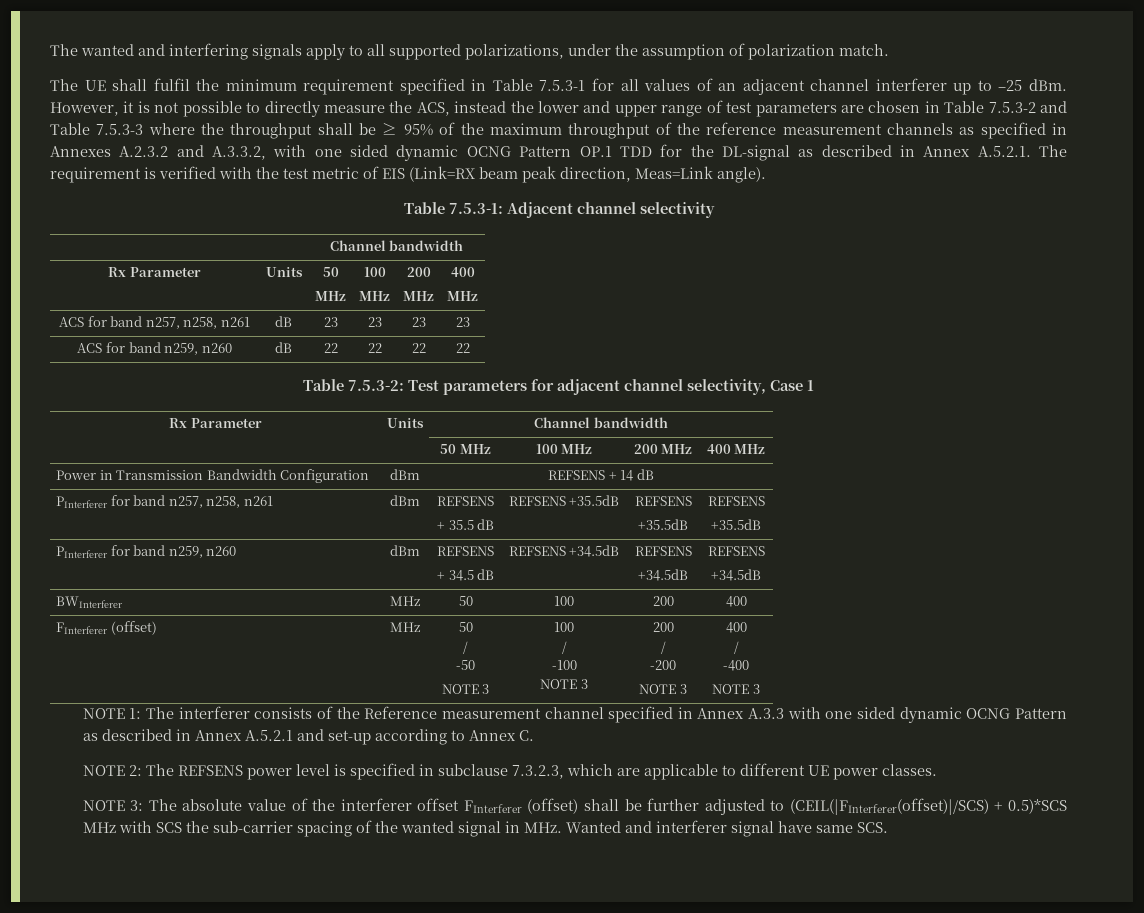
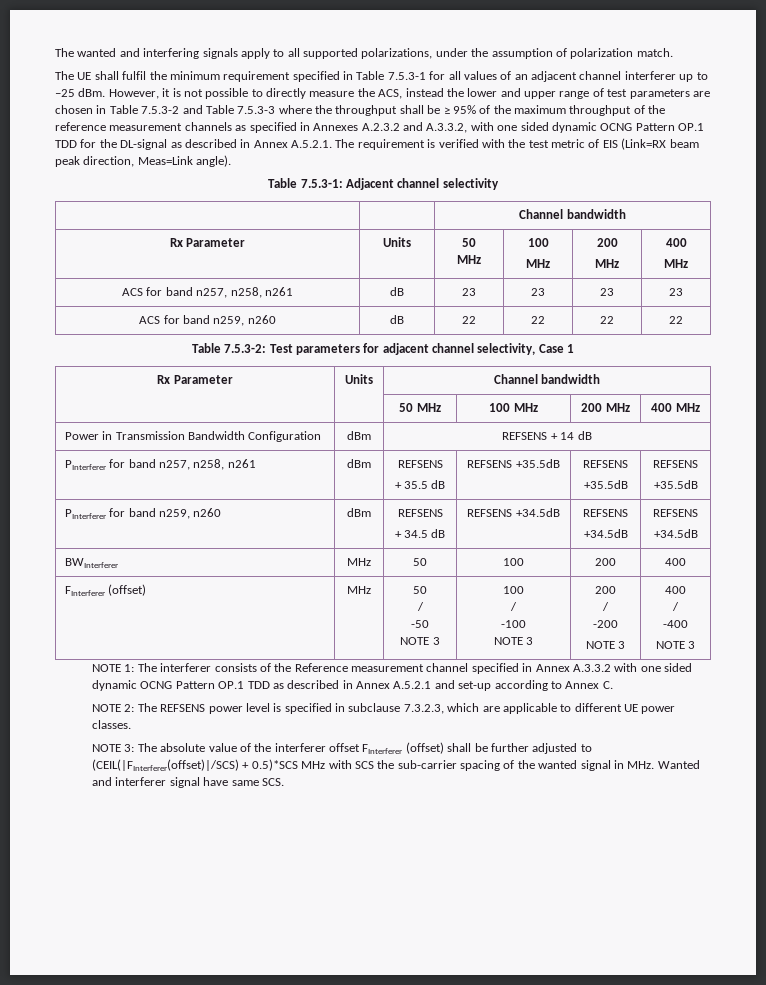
- NOTE 1: The interferer consists of the Reference measurement channel specified in Annex A.3.3 with one sided dynamic OCNG Pattern as described in Annex A.5.2.1 and set-up according to Annex C.
+ NOTE 1: The interferer consists of the Reference measurement channel specified in Annex A.3.3.2 with one sided dynamic OCNG Pattern OP.1 TDD as described in Annex A.5.2.1 and set-up according to Annex C.

